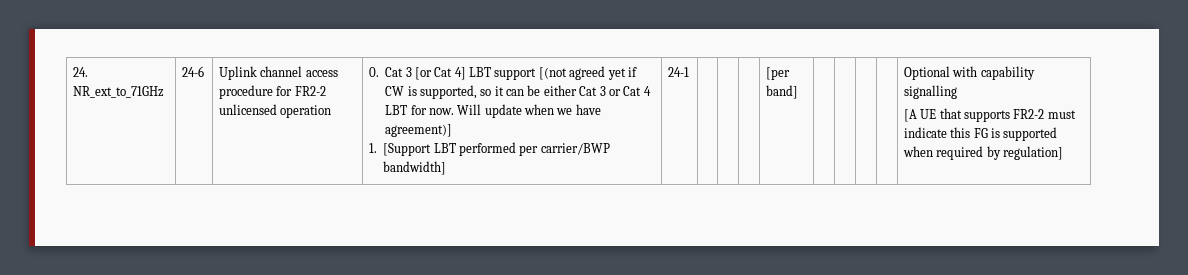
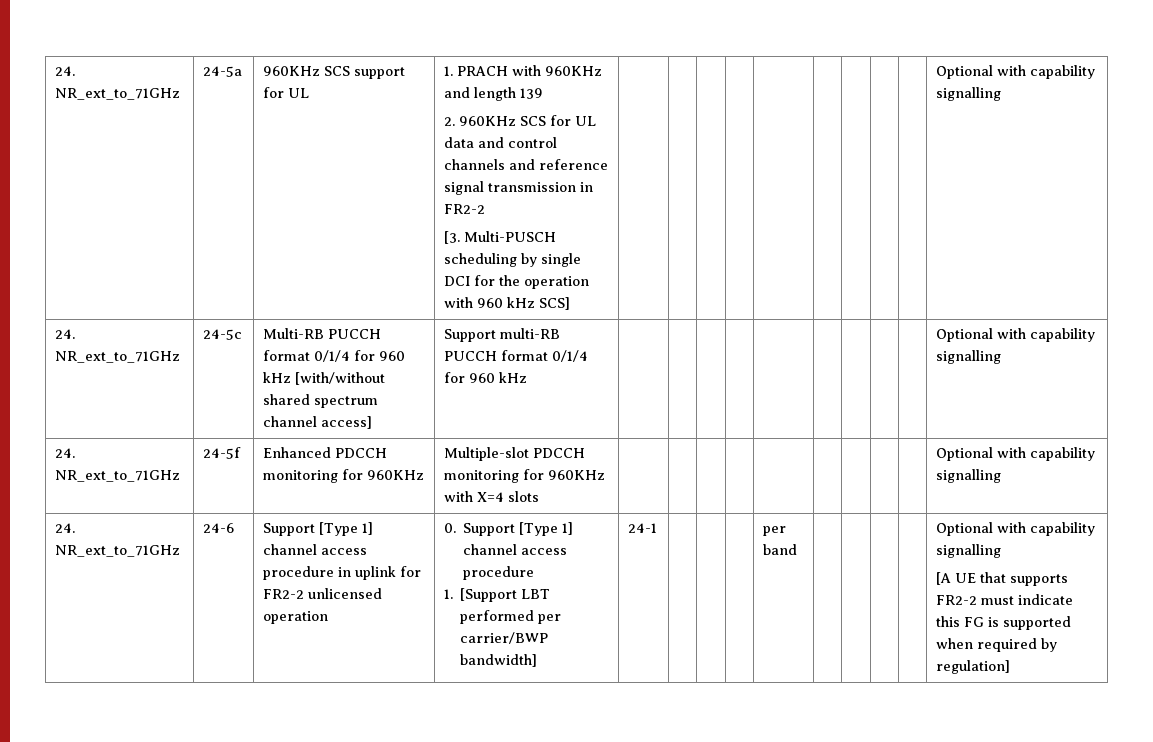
- 24. NR_ext_to_71GHz | 24-6 | Uplink channel access procedure for FR2-2 unlicensed operation
+ 24. NR_ext_to_71GHz | 24-5a | 960KHz SCS support for UL | 1. PRACH with 960KHz and length 139
+ 2. 960KHz SCS for UL data and control channels and reference signal transmission in FR2-2
+ [3. Multi-PUSCH scheduling by single DCI for the operation with 960 kHz SCS] | | | | | | | | | | Optional with capability signalling
+ 24. NR_ext_to_71GHz | 24-5c | Multi-RB PUCCH format 0/1/4 for 960 kHz [with/without shared spectrum channel access] | Support multi-RB PUCCH format 0/1/4 for 960 kHz | | | | | | | | | | Optional with capability signalling
+ 24. NR_ext_to_71GHz | 24-5f | Enhanced PDCCH monitoring for 960KHz | Multiple-slot PDCCH monitoring for 960KHz with X=4 slots | | | | | | | | | | Optional with capability signalling
+ 24. NR_ext_to_71GHz | 24-6 | Support [Type 1] channel access procedure in uplink for FR2-2 unlicensed operation
- 0. Cat 3 [or Cat 4] LBT support [(not agreed yet if CW is supported, so it can be either Cat 3 or Cat 4 LBT for now. Will update when we have agreement)]
+ 0. Support [Type 1] channel access procedure
- [per band]
+ per band

